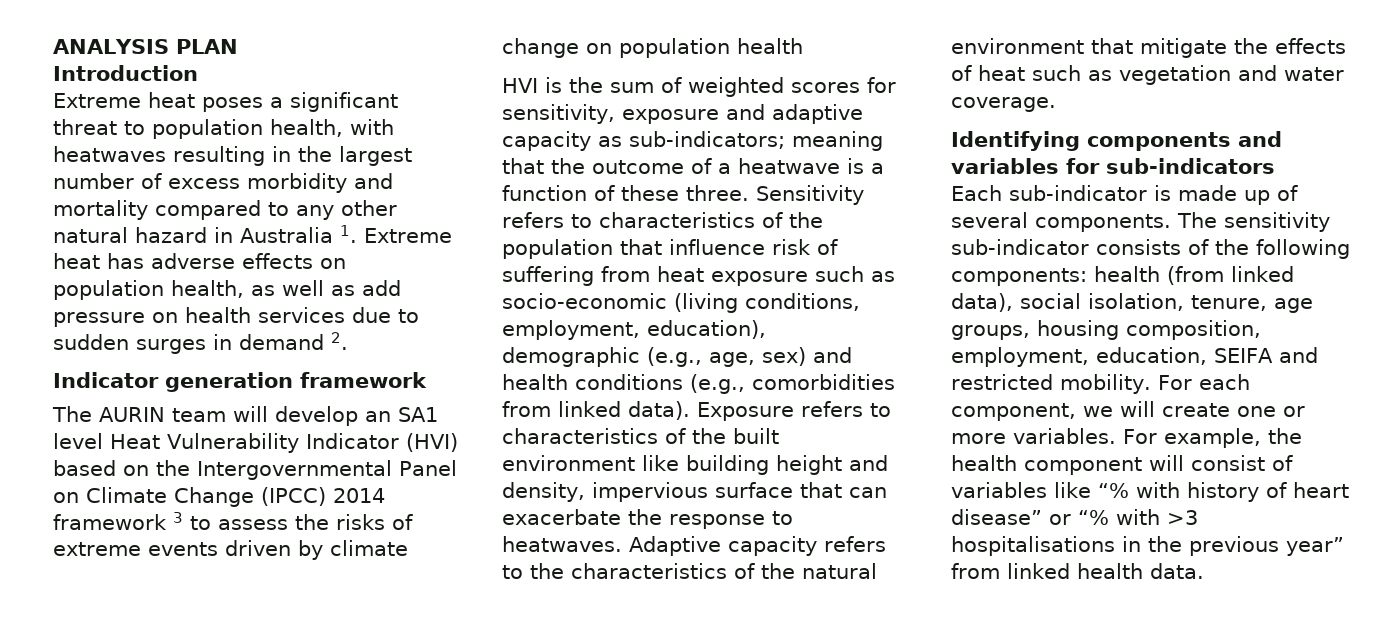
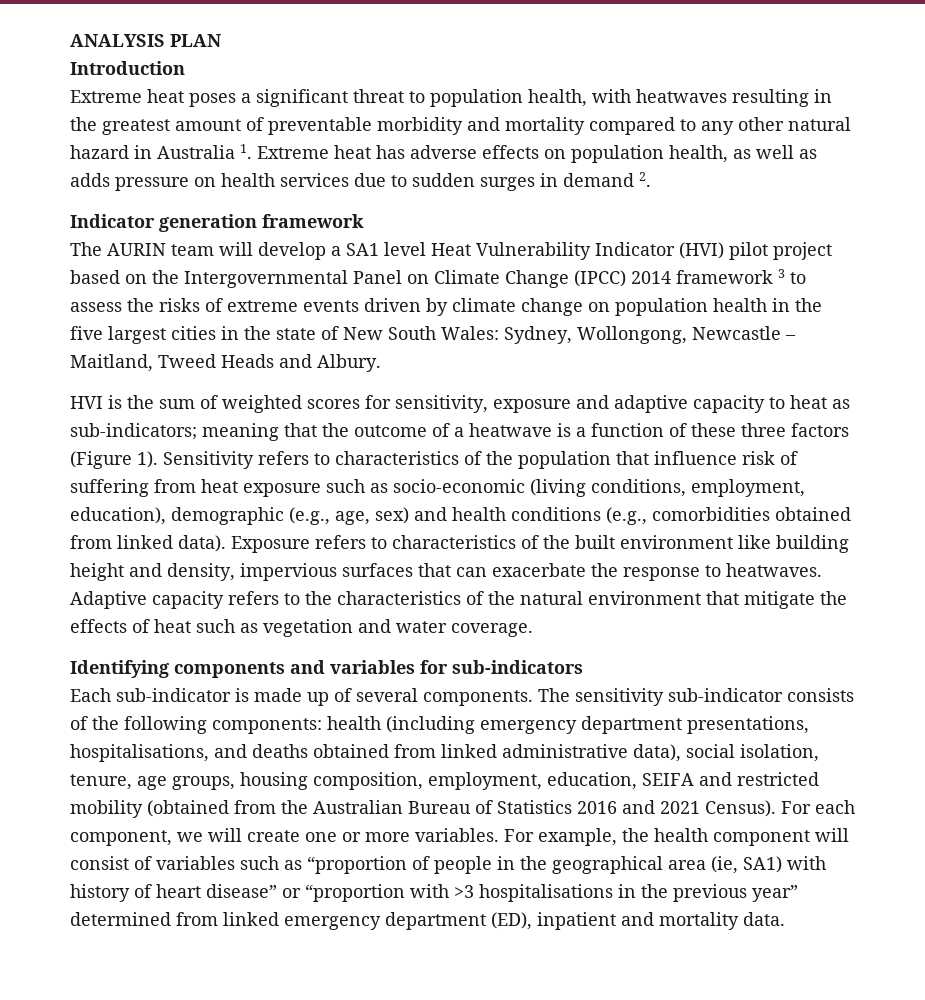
- Extreme heat poses a significant threat to population health, with heatwaves resulting in the largest number of excess morbidity and mortality compared to any other natural hazard in Australia 1. Extreme heat has adverse effects on population health, as well as add pressure on health services due to sudden surges in demand 2.
+ Extreme heat poses a significant threat to population health, with heatwaves resulting in the greatest amount of preventable morbidity and mortality compared to any other natural hazard in Australia 1. Extreme heat has adverse effects on population health, as well as adds pressure on health services due to sudden surges in demand 2.
- The AURIN team will develop an SA1 level Heat Vulnerability Indicator (HVI) based on the Intergovernmental Panel on Climate Change (IPCC) 2014 framework 3 to assess the risks of extreme events driven by climate change on population health
+ The AURIN team will develop a SA1 level Heat Vulnerability Indicator (HVI) pilot project based on the Intergovernmental Panel on Climate Change (IPCC) 2014 framework 3 to assess the risks of extreme events driven by climate change on population health in the five largest cities in the state of New South Wales: Sydney, Wollongong, Newcastle – Maitland, Tweed Heads and Albury.
- HVI is the sum of weighted scores for sensitivity, exposure and adaptive capacity as sub-indicators; meaning that the outcome of a heatwave is a function of these three.
+ HVI is the sum of weighted scores for sensitivity, exposure and adaptive capacity to heat as sub-indicators; meaning that the outcome of a heatwave is a function of these three factors (Figure 1).
- Sensitivity refers to characteristics of the population that influence risk of suffering from heat exposure such as socio-economic (living conditions, employment, education), demographic (e.g., age, sex) and health conditions (e.g., comorbidities from linked data).
+ Sensitivity refers to characteristics of the population that influence risk of suffering from heat exposure such as socio-economic (living conditions, employment, education), demographic (e.g., age, sex) and health conditions (e.g., comorbidities obtained from linked data).
- Exposure refers to characteristics of the built environment like building height and density, impervious surface that can exacerbate the response to heatwaves.
+ Exposure refers to characteristics of the built environment like building height and density, impervious surfaces that can exacerbate the response to heatwaves.
- The sensitivity sub-indicator consists of the following components: health (from linked data), social isolation, tenure, age groups, housing composition, employment, education, SEIFA and restricted mobility.
+ The sensitivity sub-indicator consists of the following components: health (including emergency department presentations, hospitalisations, and deaths obtained from linked administrative data), social isolation, tenure, age groups, housing composition, employment, education, SEIFA and restricted mobility (obtained from the Australian Bureau of Statistics 2016 and 2021 Census).
- For example, the health component will consist of variables like “% with history of heart disease” or “% with >3 hospitalisations in the previous year” from linked health data.
+ For example, the health component will consist of variables such as “proportion of people in the geographical area (ie, SA1) with history of heart disease” or “proportion with >3 hospitalisations in the previous year” determined from linked emergency department (ED), inpatient and mortality data.

